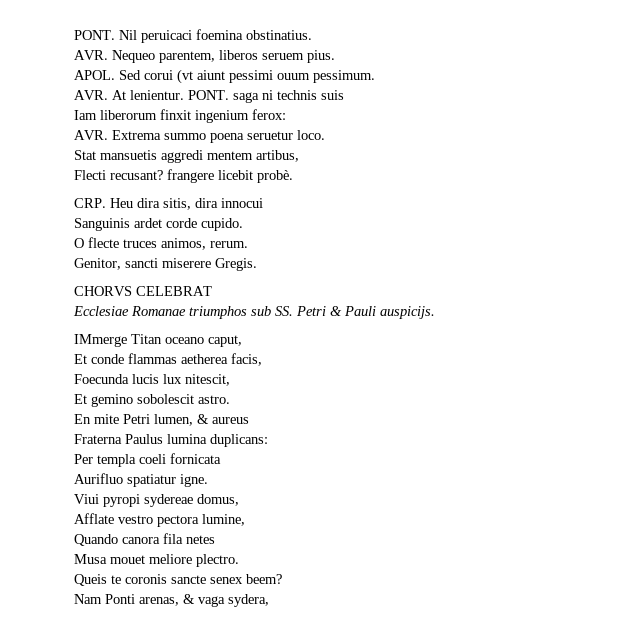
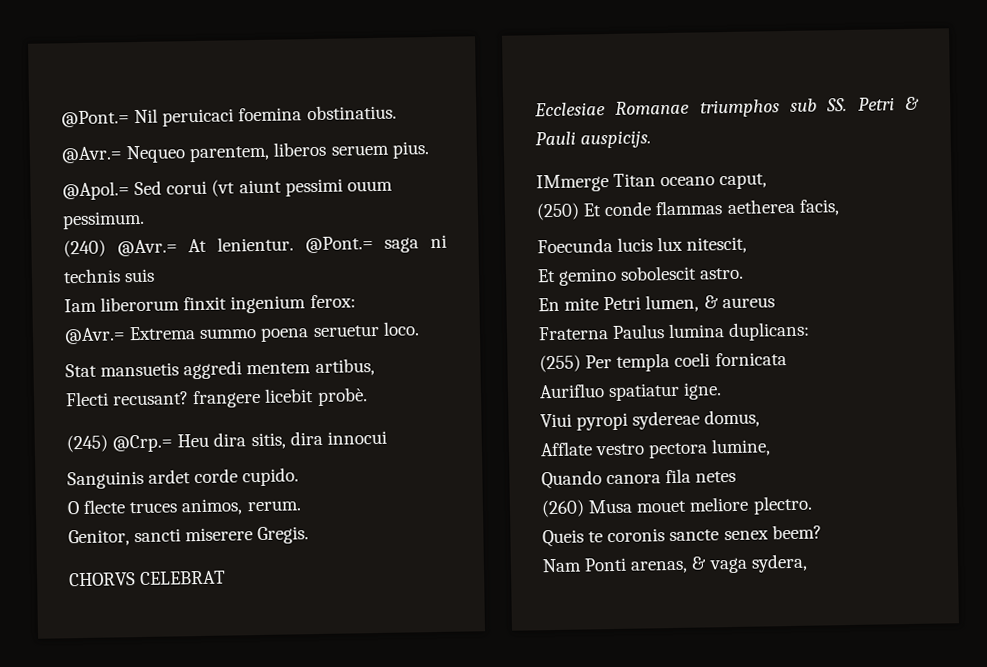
- PONT. Nil peruicaci foemina obstinatius.
+ @Pont.= Nil peruicaci foemina obstinatius.
- AVR. Nequeo parentem, liberos seruem pius.
+ @Avr.= Nequeo parentem, liberos seruem pius.
- APOL. Sed corui (vt aiunt pessimi ouum pessimum.
+ @Apol.= Sed corui (vt aiunt pessimi ouum pessimum.
- AVR. At lenientur.
+ (240) @Avr.= At lenientur.
- PONT. saga ni technis suis
+ @Pont.= saga ni technis suis
- AVR. Extrema summo poena seruetur loco.
+ @Avr.= Extrema summo poena seruetur loco.
- CRP. Heu dira sitis, dira innocui
+ (245) @Crp.= Heu dira sitis, dira innocui
- Et conde flammas aetherea facis,
+ (250) Et conde flammas aetherea facis,
- Per templa coeli fornicata
+ (255) Per templa coeli fornicata
- Musa mouet meliore plectro.
+ (260) Musa mouet meliore plectro.

